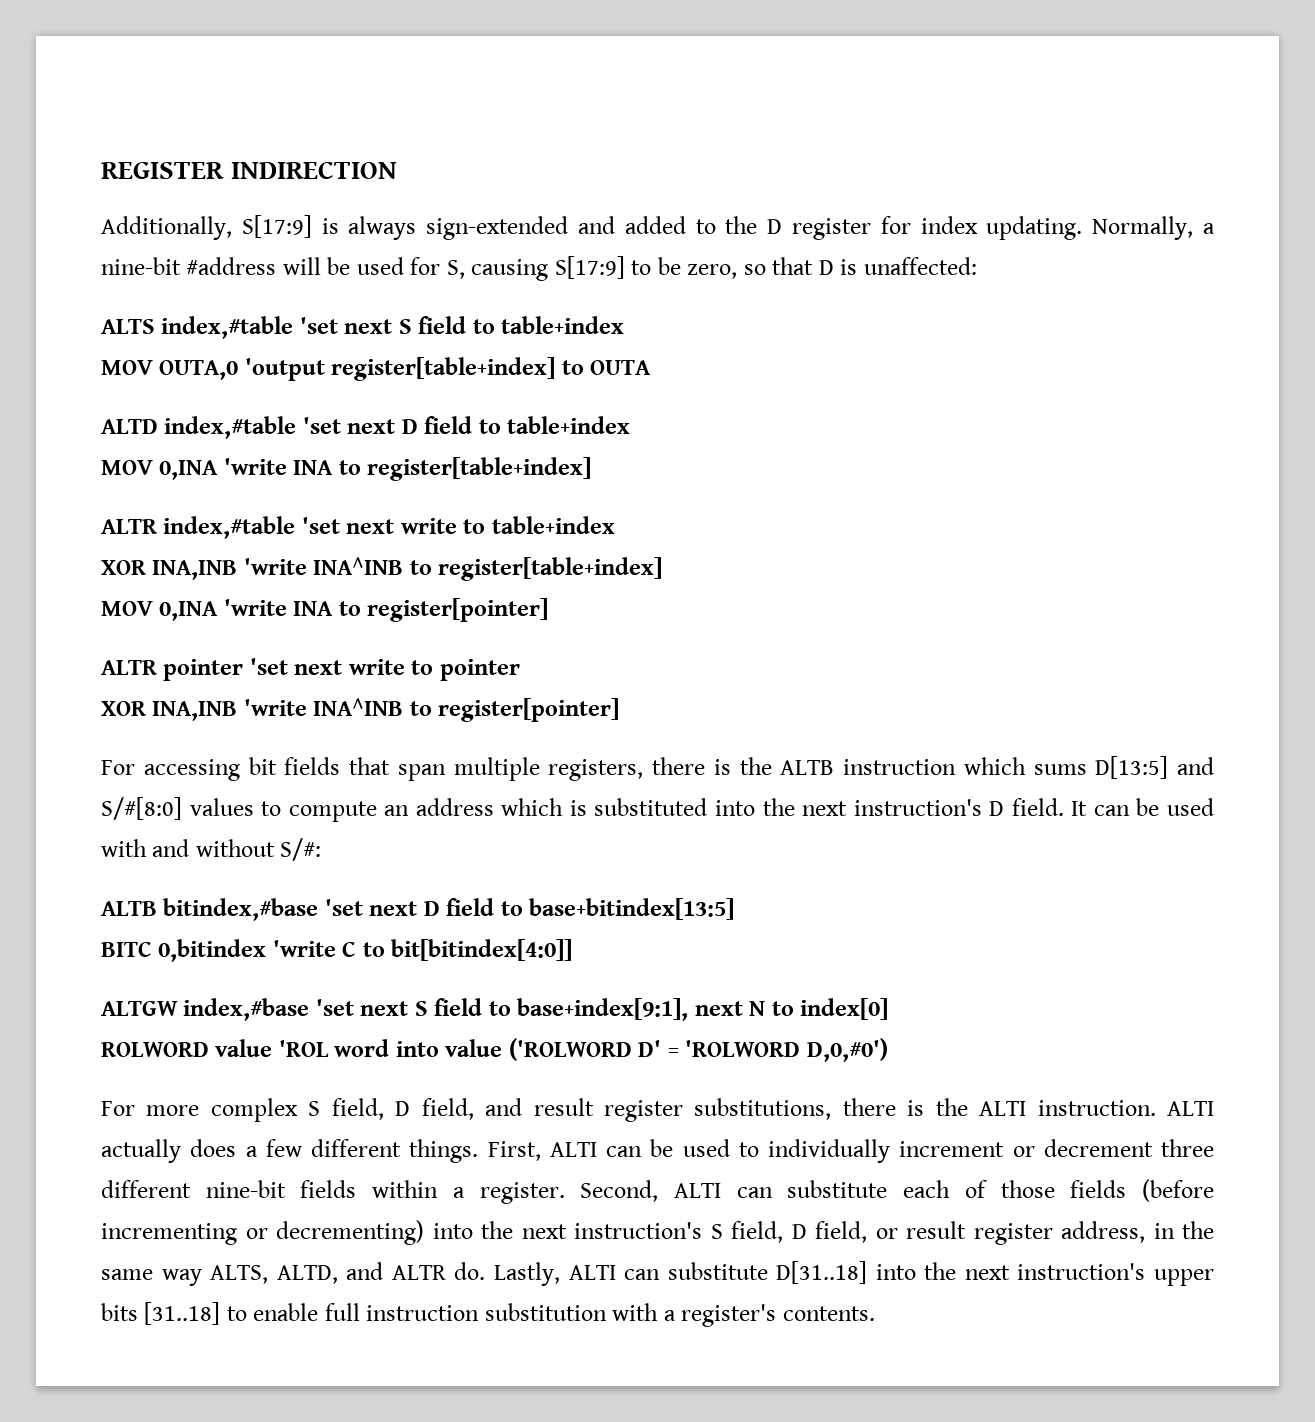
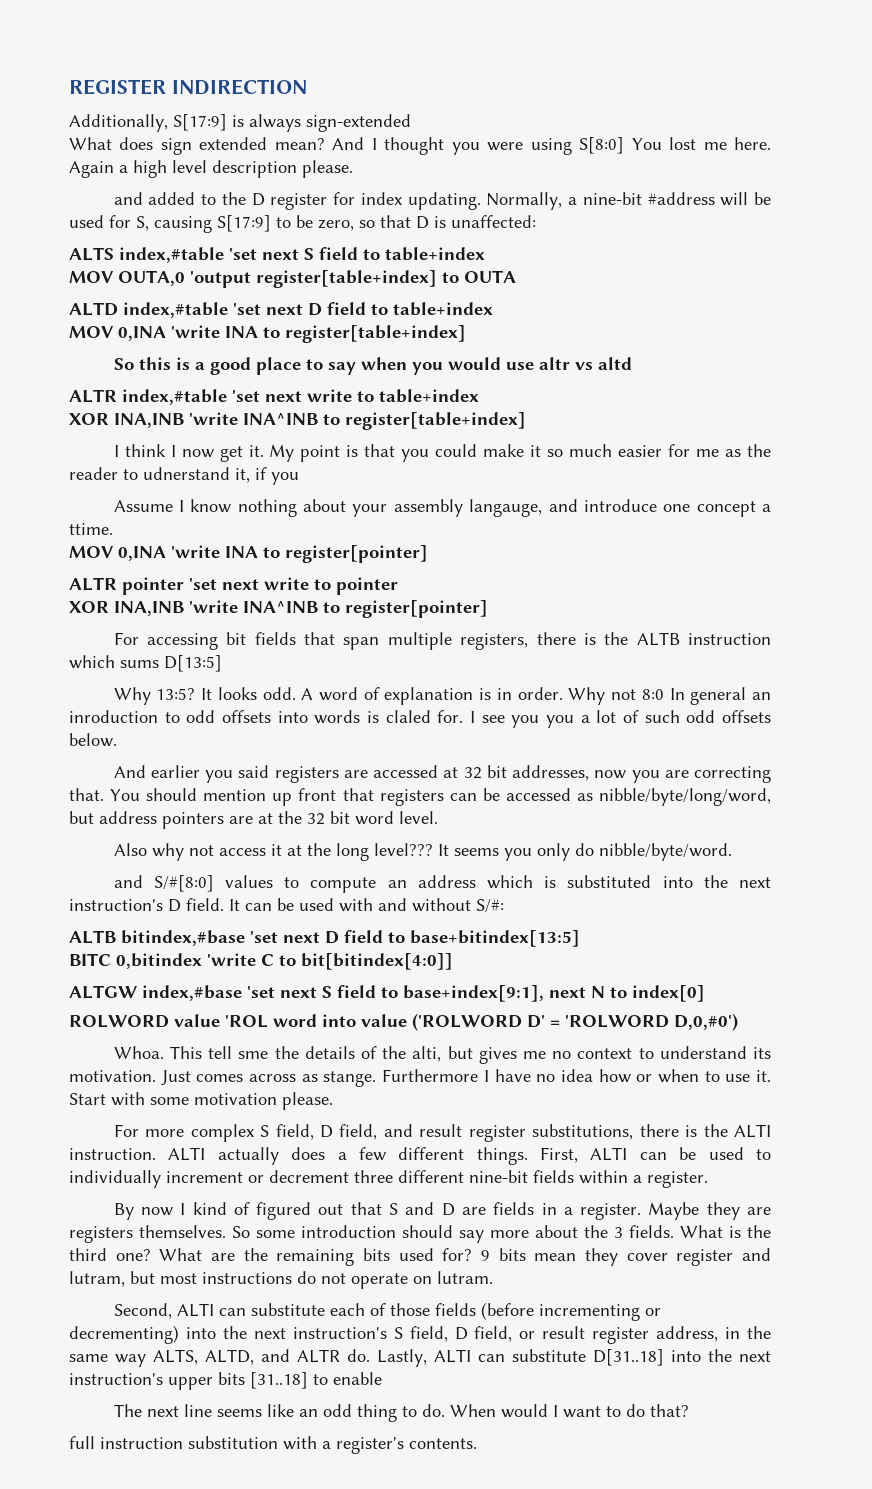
- Additionally, S[17:9] is always sign-extended and added to the D register for index updating.
+ Additionally, S[17:9] is always sign-extended
+ What does sign extended mean? And I thought you were using S[8:0] You lost me here. Again a high level description please.
+ and added to the D register for index updating.
+ So this is a good place to say when you would use altr vs altd
+ I think I now get it. My point is that you could make it so much easier for me as the reader to udnerstand it, if you
+ Assume I know nothing about your assembly langauge, and introduce one concept a ttime.
- For accessing bit fields that span multiple registers, there is the ALTB instruction which sums D[13:5] and S/#[8:0] values to compute an address which is substituted into the next instruction's D field.
+ For accessing bit fields that span multiple registers, there is the ALTB instruction which sums D[13:5]
+ Why 13:5? It looks odd. A word of explanation is in order. Why not 8:0 In general an inroduction to odd offsets into words is claled for. I see you you a lot of such odd offsets below.
+ And earlier you said registers are accessed at 32 bit addresses, now you are correcting that. You should mention up front that registers can be accessed as nibble/byte/long/word, but address pointers are at the 32 bit word level.
+ Also why not access it at the long level??? It seems you only do nibble/byte/word.
+ and S/#[8:0] values to compute an address which is substituted into the next instruction's D field.
+ Whoa. This tell sme the details of the alti, but gives me no context to understand its motivation. Just comes across as stange. Furthermore I have no idea how or when to use it. Start with some motivation please.
- First, ALTI can be used to individually increment or decrement three different nine-bit fields within a register. Second, ALTI can substitute each of those fields (before incrementing or decrementing) into the next instruction's S field, D field, or result register address, in the same way ALTS, ALTD, and ALTR do.
+ First, ALTI can be used to individually increment or decrement three different nine-bit fields within a register.
+ By now I kind of figured out that S and D are fields in a register. Maybe they are registers themselves. So some introduction should say more about the 3 fields. What is the third one? What are the remaining bits used for? 9 bits mean they cover register and lutram, but most instructions do not operate on lutram.
+ Second, ALTI can substitute each of those fields (before incrementing or decrementing) into the next instruction's S field, D field, or result register address, in the same way ALTS, ALTD, and ALTR do.
- Lastly, ALTI can substitute D[31..18] into the next instruction's upper bits [31..18] to enable full instruction substitution with a register's contents.
+ Lastly, ALTI can substitute D[31..18] into the next instruction's upper bits [31..18] to enable
+ The next line seems like an odd thing to do. When would I want to do that?
+ full instruction substitution with a register's contents.

